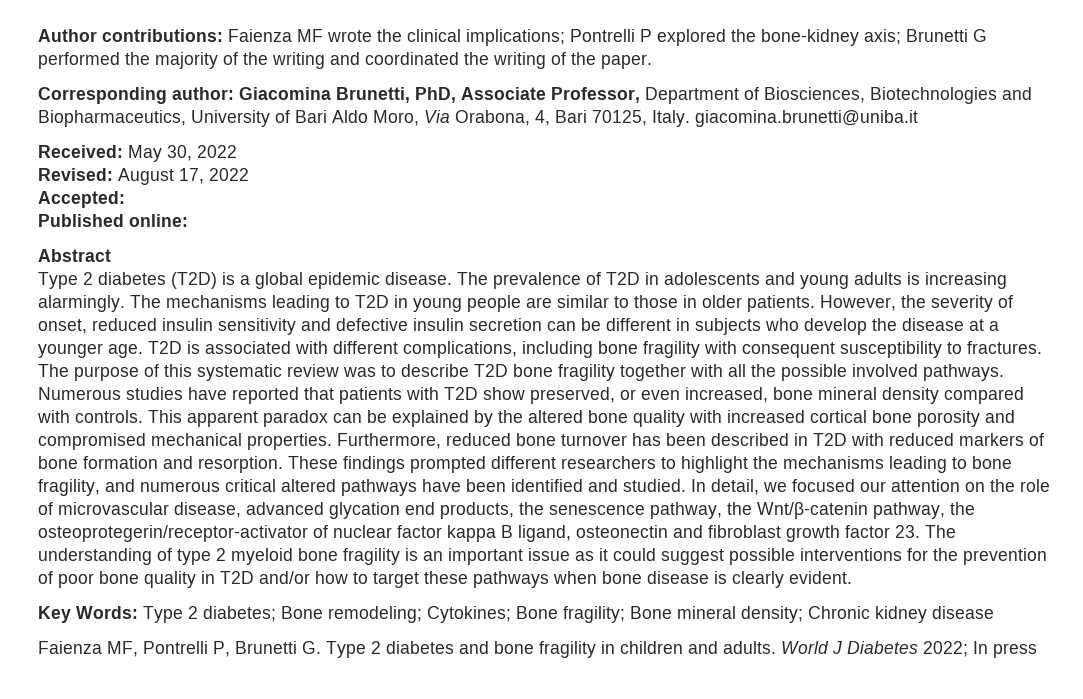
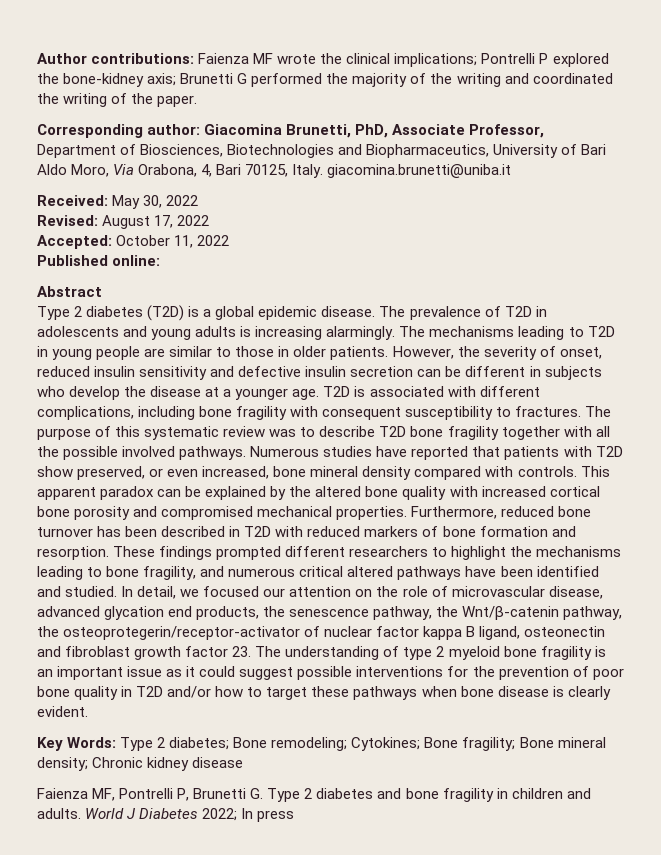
- Accepted:
+ Accepted: October 11, 2022

